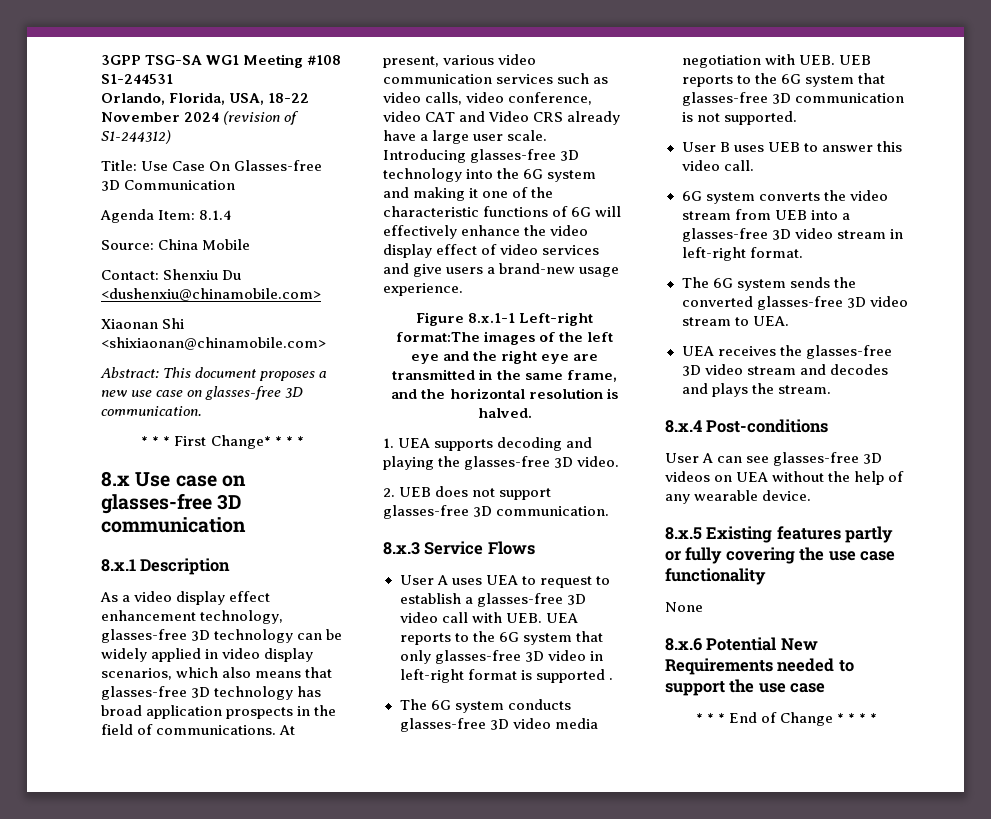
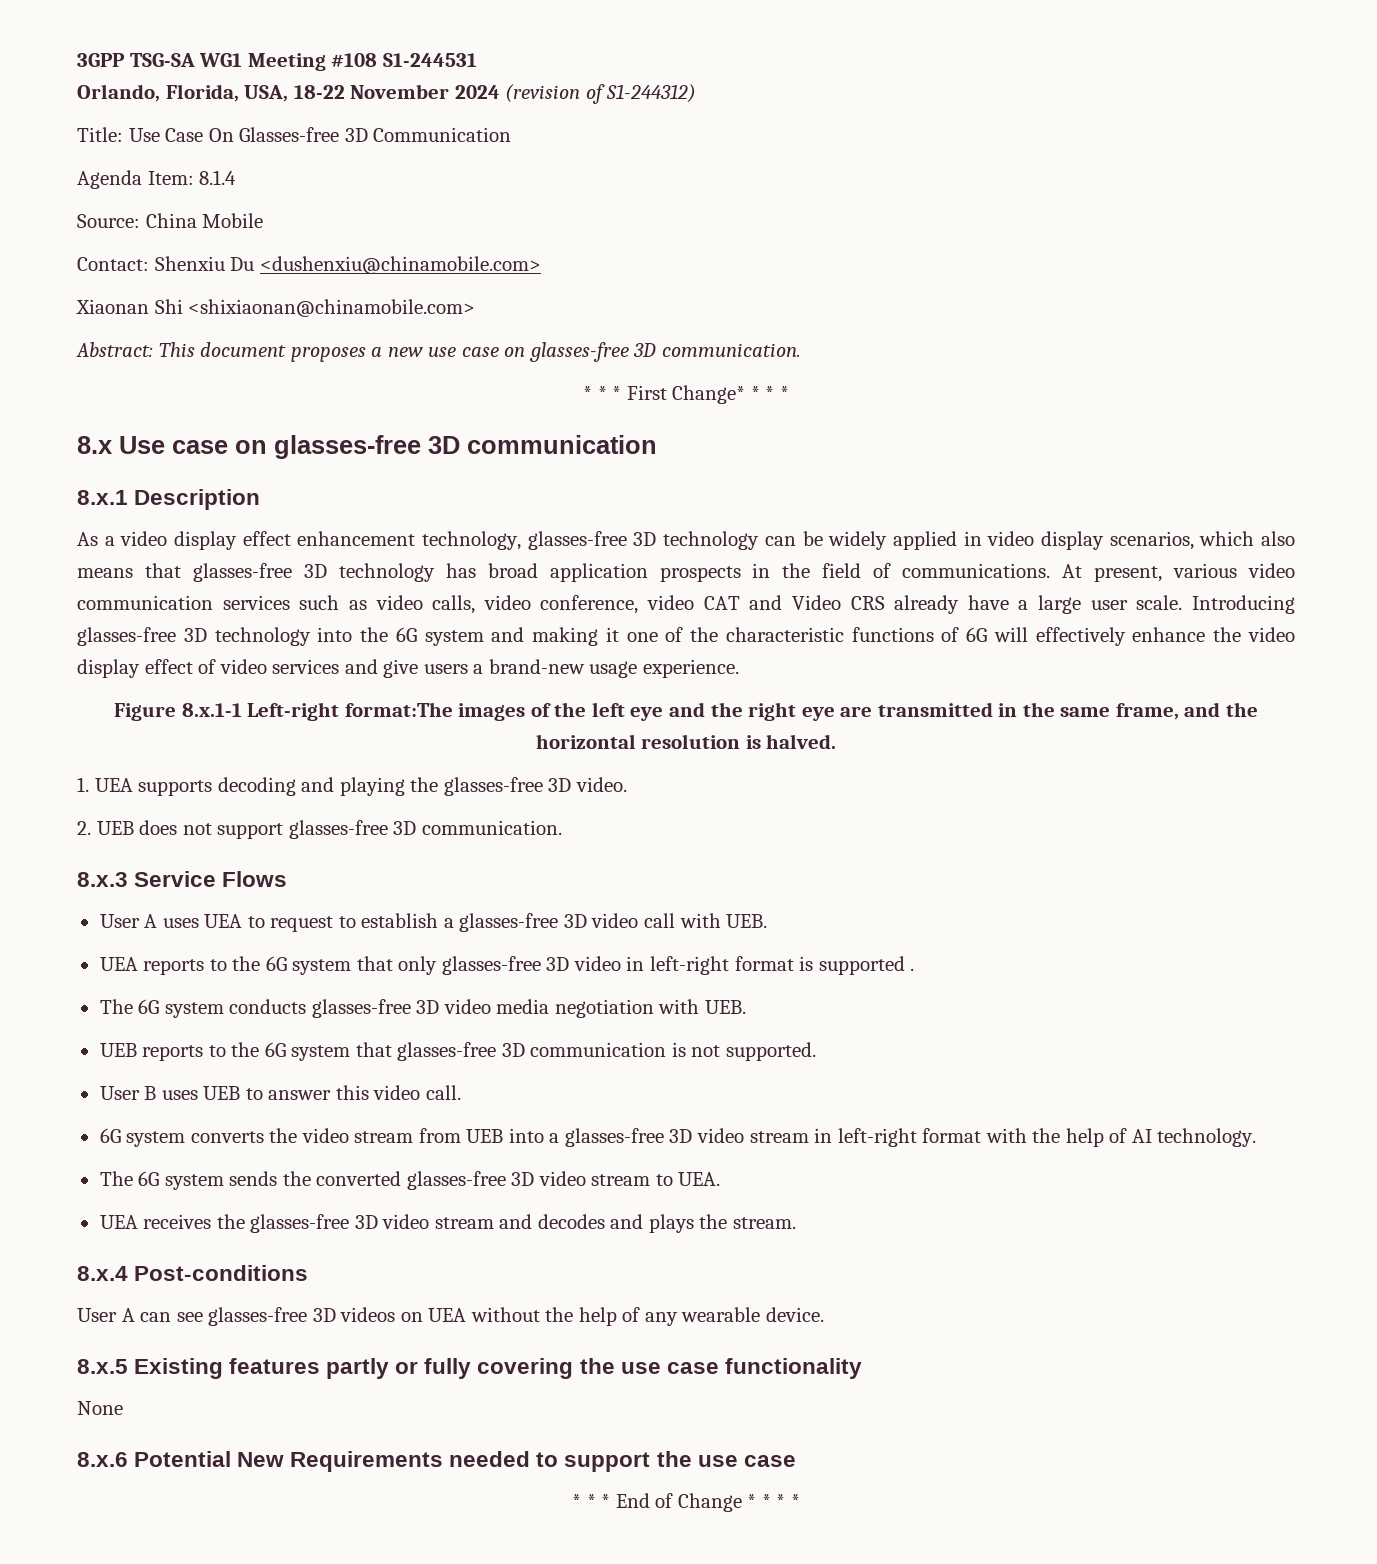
- User A uses UEA to request to establish a glasses-free 3D video call with UEB. UEA reports to the 6G system that only glasses-free 3D video in left-right format is supported .
+ User A uses UEA to request to establish a glasses-free 3D video call with UEB.
+ UEA reports to the 6G system that only glasses-free 3D video in left-right format is supported .
- The 6G system conducts glasses-free 3D video media negotiation with UEB. UEB reports to the 6G system that glasses-free 3D communication is not supported.
+ The 6G system conducts glasses-free 3D video media negotiation with UEB.
+ UEB reports to the 6G system that glasses-free 3D communication is not supported.
- 6G system converts the video stream from UEB into a glasses-free 3D video stream in left-right format.
+ 6G system converts the video stream from UEB into a glasses-free 3D video stream in left-right format with the help of AI technology.

